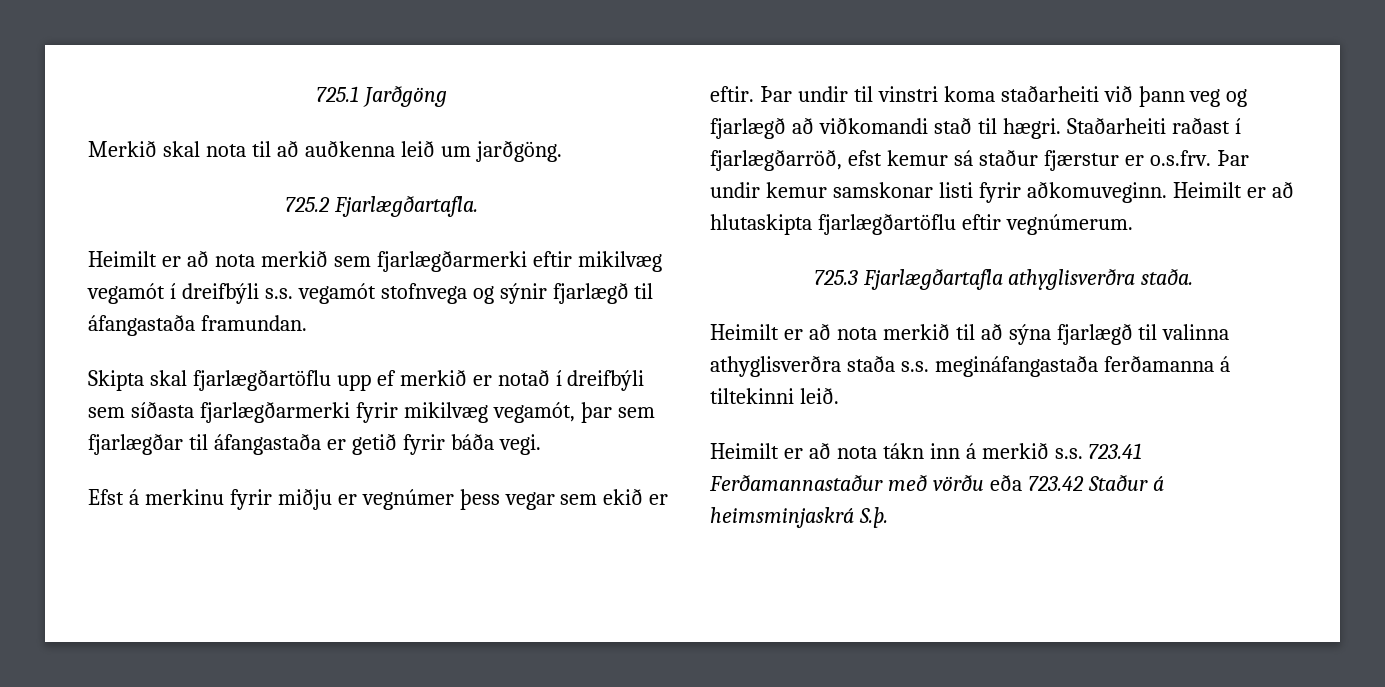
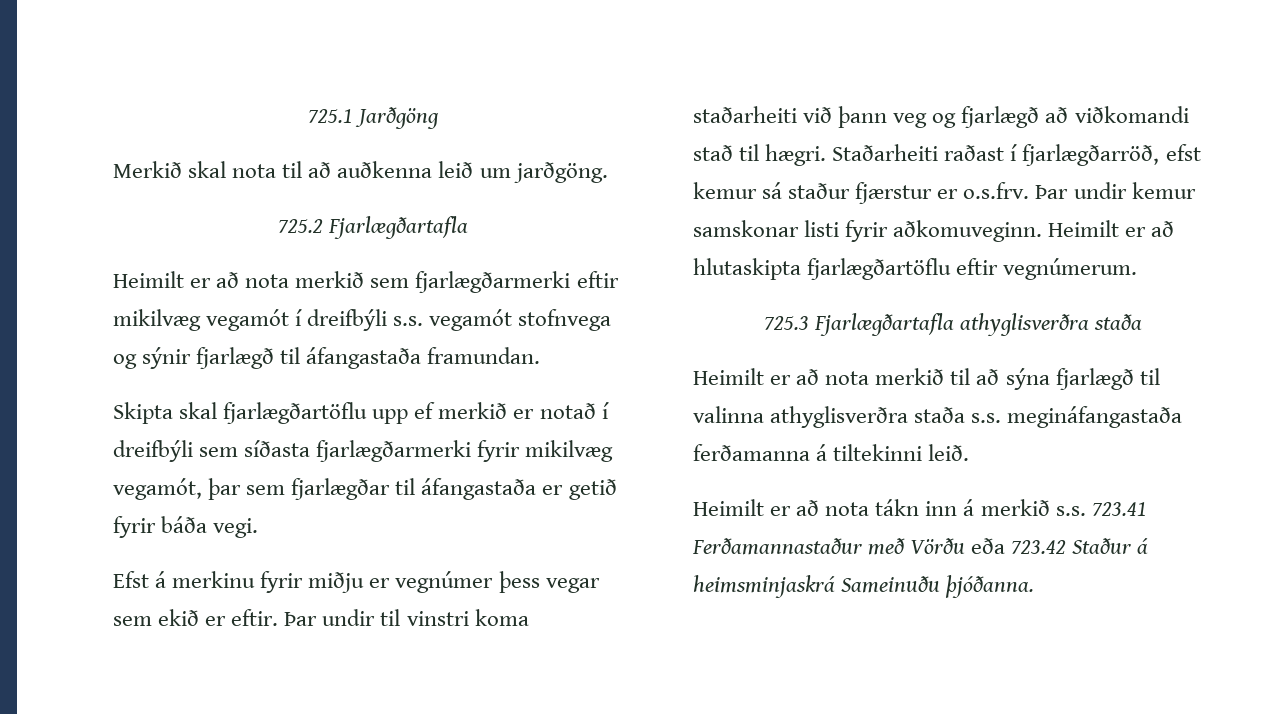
- 725.2 Fjarlægðartafla.
+ 725.2 Fjarlægðartafla
- 725.3 Fjarlægðartafla athyglisverðra staða.
+ 725.3 Fjarlægðartafla athyglisverðra staða
- Heimilt er að nota tákn inn á merkið s.s. 723.41 Ferðamannastaður með vörðu eða 723.42 Staður á heimsminjaskrá S.þ.
+ Heimilt er að nota tákn inn á merkið s.s. 723.41 Ferðamannastaður með Vörðu eða 723.42 Staður á heimsminjaskrá Sameinuðu þjóðanna.

